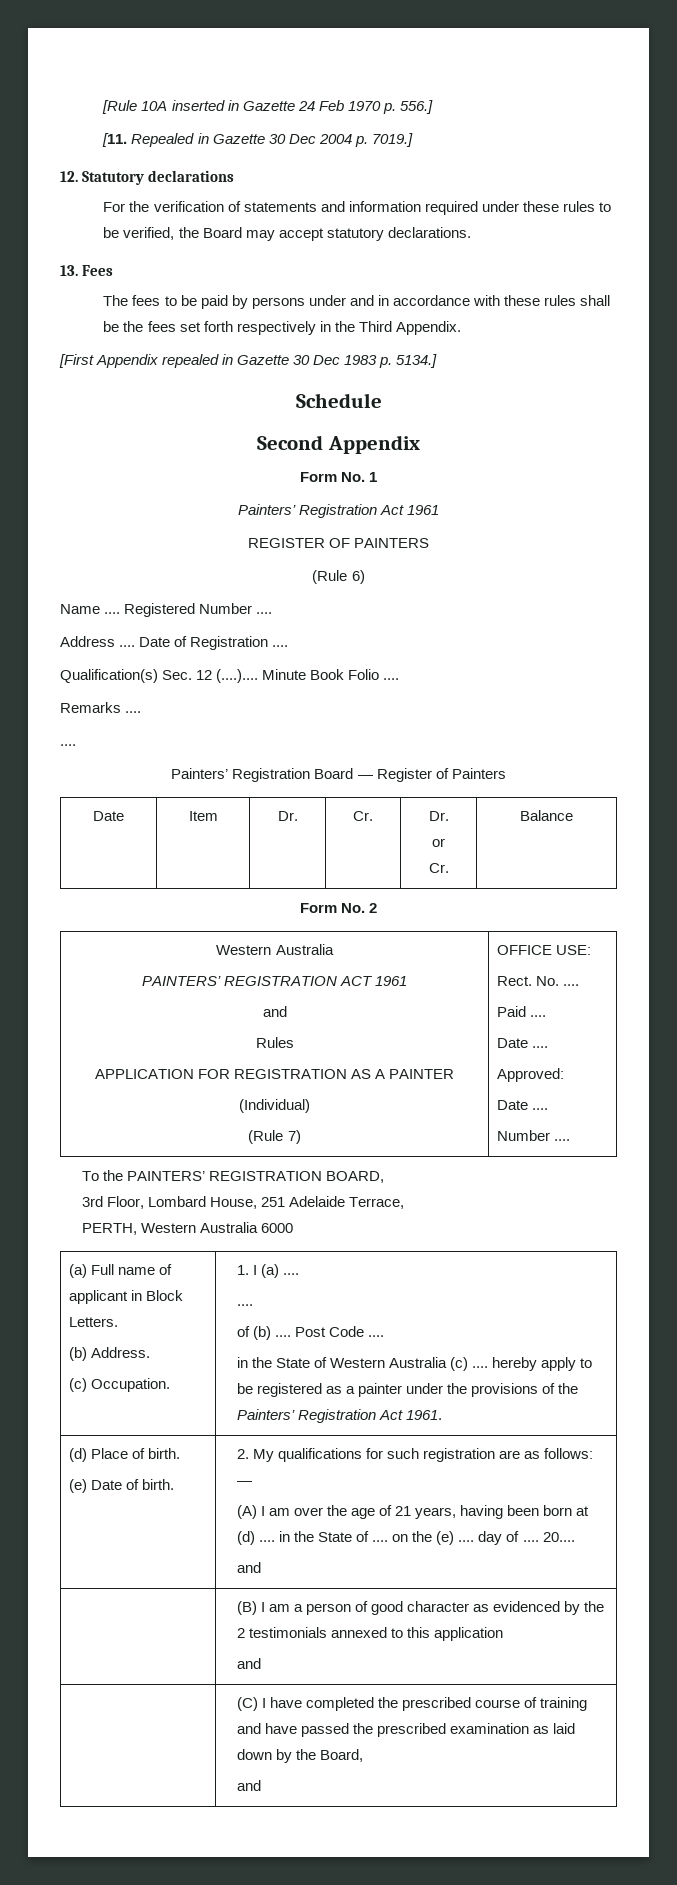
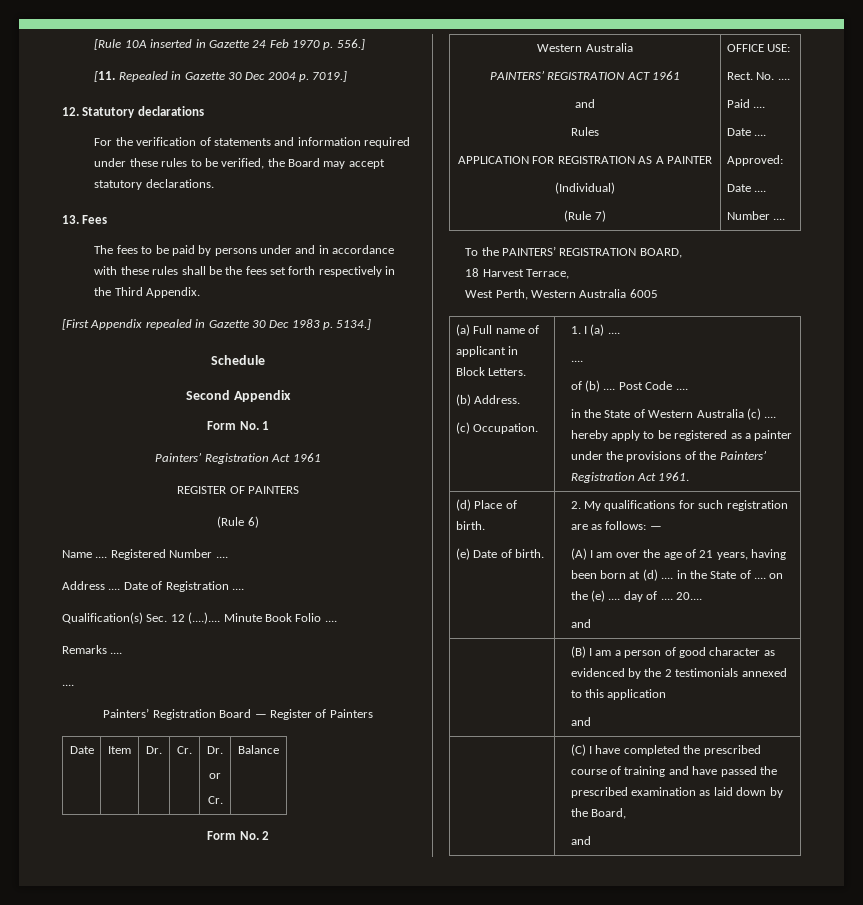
- 3rd Floor, Lombard House, 251 Adelaide Terrace,
+ 18 Harvest Terrace,
- PERTH, Western Australia 6000
+ West Perth, Western Australia 6005

